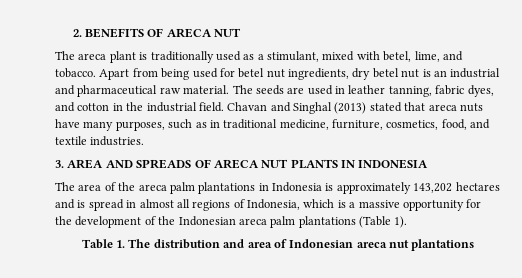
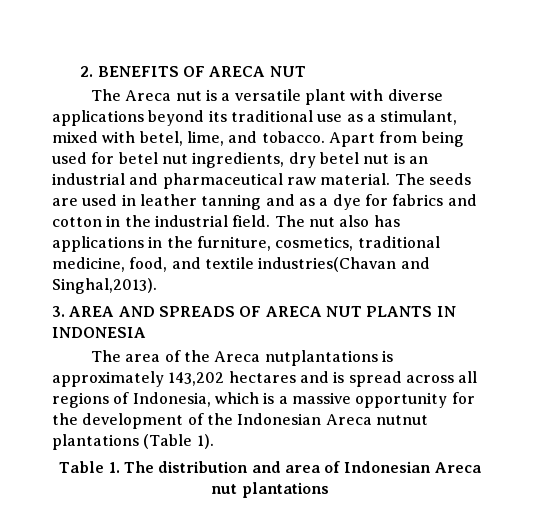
- The areca plant is traditionally used as a stimulant, mixed with betel, lime, and tobacco.
+ The Areca nut is a versatile plant with diverse applications beyond its traditional use as a stimulant, mixed with betel, lime, and tobacco.
- The seeds are used in leather tanning, fabric dyes, and cotton in the industrial field.
+ The seeds are used in leather tanning and as a dye for fabrics and cotton in the industrial field.
- Chavan and Singhal (2013) stated that areca nuts have many purposes, such as in traditional medicine, furniture, cosmetics, food, and textile industries.
+ The nut also has applications in the furniture, cosmetics, traditional medicine, food, and textile industries(Chavan and Singhal,2013).
- The area of the areca palm plantations in Indonesia is approximately 143,202 hectares and is spread in almost all regions of Indonesia, which is a massive opportunity for the development of the Indonesian areca palm plantations (Table 1).
+ The area of the Areca nutplantations is approximately 143,202 hectares and is spread across all regions of Indonesia, which is a massive opportunity for the development of the Indonesian Areca nutnut plantations (Table 1).
- Table 1. The distribution and area of Indonesian areca nut plantations
+ Table 1. The distribution and area of Indonesian Areca nut plantations

